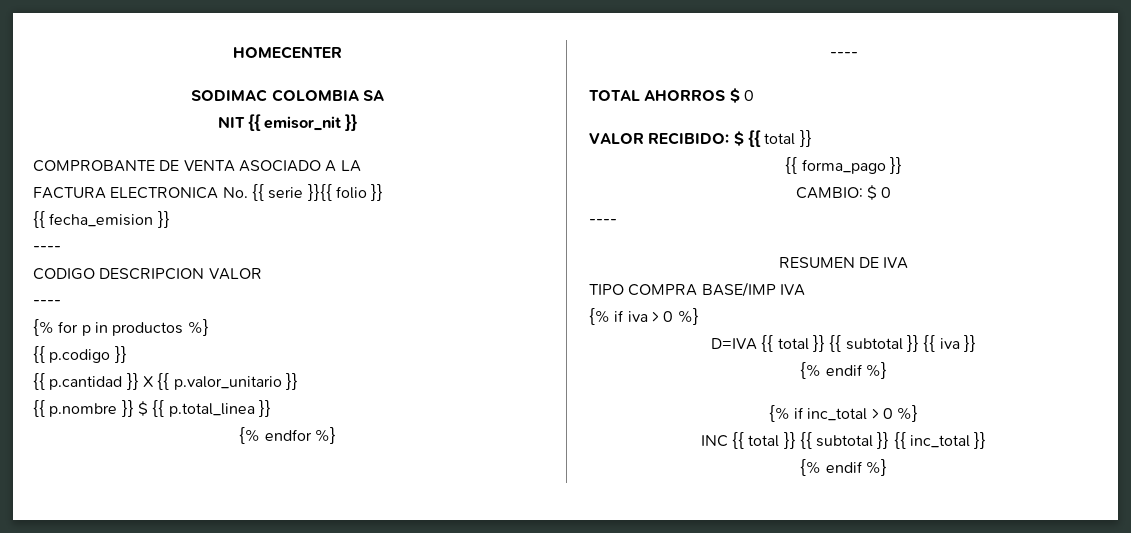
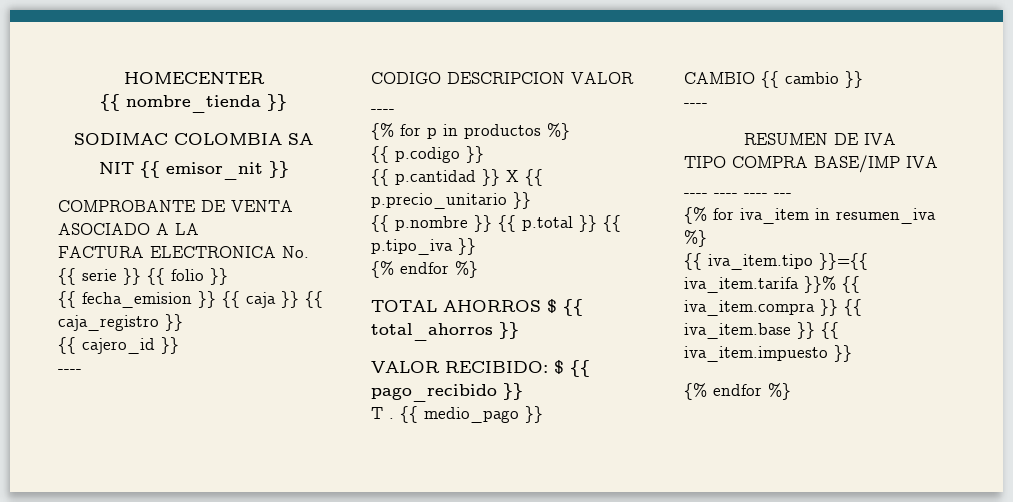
+ {{ nombre_tienda }}
- FACTURA ELECTRONICA No. {{ serie }}{{ folio }}
+ FACTURA ELECTRONICA No. {{ serie }} {{ folio }}
- {{ fecha_emision }}
+ {{ fecha_emision }} {{ caja }} {{ caja_registro }}
+ {{ cajero_id }}
- {{ p.cantidad }} X {{ p.valor_unitario }}
+ {{ p.cantidad }} X {{ p.precio_unitario }}
- {{ p.nombre }} $ {{ p.total_linea }}
+ {{ p.nombre }} {{ p.total }} {{ p.tipo_iva }}
  {% endfor %}
- ----
- TOTAL AHORROS $ 0
+ TOTAL AHORROS $ {{ total_ahorros }}
- VALOR RECIBIDO: $ {{ total }}
- {{ forma_pago }}
- CAMBIO: $ 0
+ VALOR RECIBIDO: $ {{ pago_recibido }}
+ T . {{ medio_pago }}
+ CAMBIO {{ cambio }}
- {% if iva > 0 %}
- D=IVA {{ total }} {{ subtotal }} {{ iva }}
- {% endif %}
- {% if inc_total > 0 %}
- INC {{ total }} {{ subtotal }} {{ inc_total }}
- {% endif %}
+ ---- ---- ---- ---
+ {% for iva_item in resumen_iva %}
+ {{ iva_item.tipo }}={{ iva_item.tarifa }}% {{ iva_item.compra }} {{ iva_item.base }} {{ iva_item.impuesto }}
+ {% endfor %}

